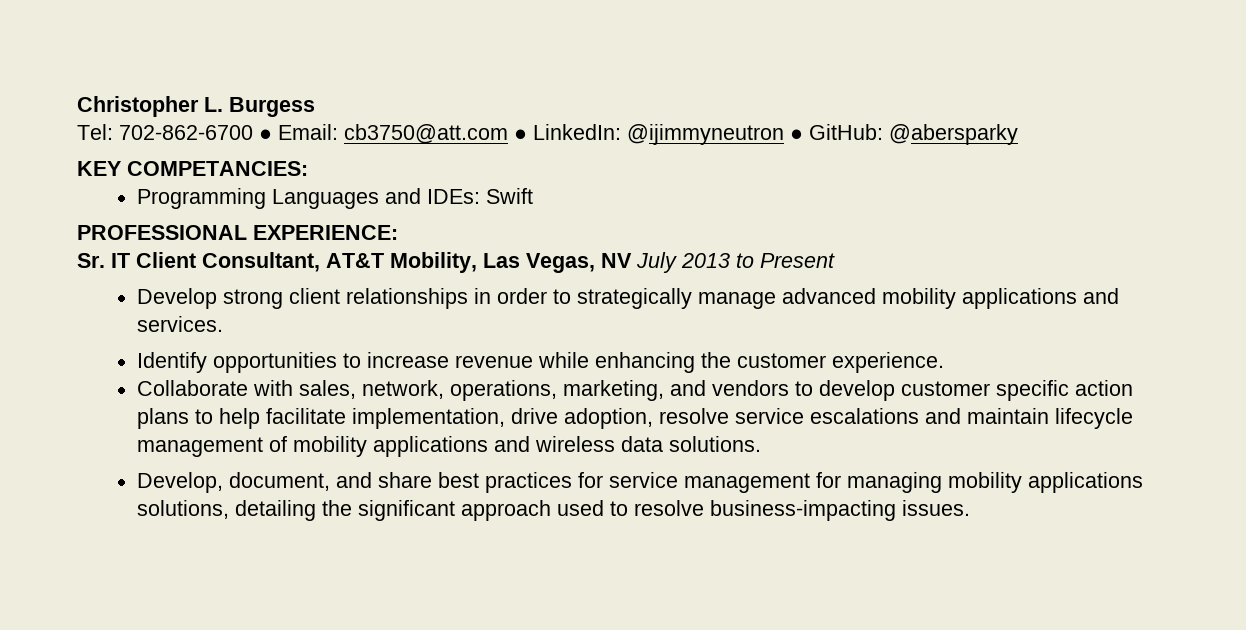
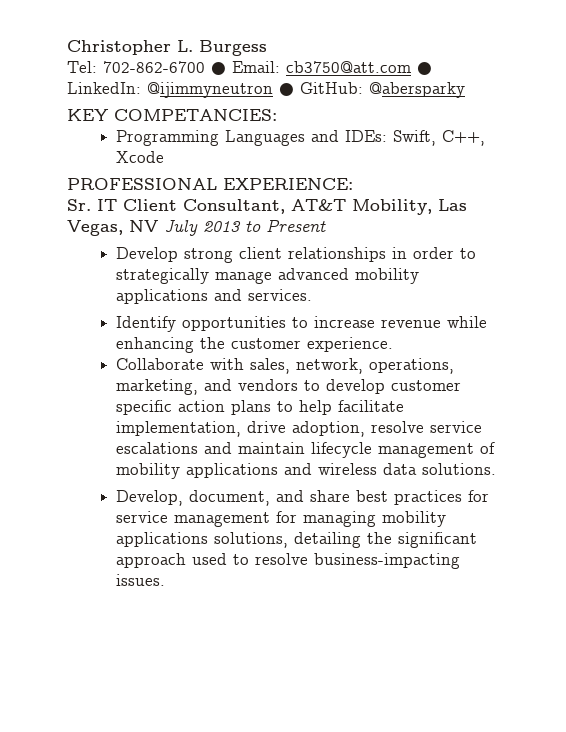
- Programming Languages and IDEs: Swift
+ Programming Languages and IDEs: Swift, C++, Xcode

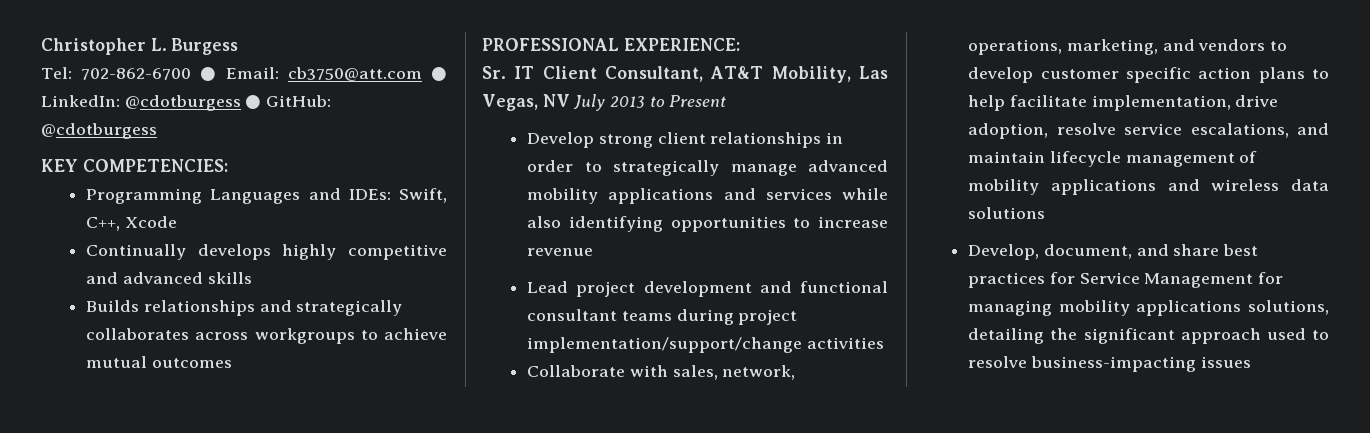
- Tel: 702-862-6700 ● Email: cb3750@att.com ● LinkedIn: @ijimmyneutron ● GitHub: @abersparky
+ Tel: 702-862-6700 ● Email: cb3750@att.com ● LinkedIn: @cdotburgess ● GitHub: @cdotburgess
- KEY COMPETANCIES:
+ KEY COMPETENCIES:
+ Continually develops highly competitive and advanced skills
+ Builds relationships and strategically collaborates across workgroups to achieve mutual outcomes
- Develop strong client relationships in order to strategically manage advanced mobility applications and services.
- Identify opportunities to increase revenue while enhancing the customer experience.
+ Develop strong client relationships in order to strategically manage advanced mobility applications and services while also identifying opportunities to increase revenue
+ Lead project development and functional consultant teams during project implementation/support/change activities
- Collaborate with sales, network, operations, marketing, and vendors to develop customer specific action plans to help facilitate implementation, drive adoption, resolve service escalations and maintain lifecycle management of mobility applications and wireless data solutions.
+ Collaborate with sales, network, operations, marketing, and vendors to develop customer specific action plans to help facilitate implementation, drive adoption, resolve service escalations, and maintain lifecycle management of mobility applications and wireless data solutions
- Develop, document, and share best practices for service management for managing mobility applications solutions, detailing the significant approach used to resolve business-impacting issues.
+ Develop, document, and share best practices for Service Management for managing mobility applications solutions, detailing the significant approach used to resolve business-impacting issues

